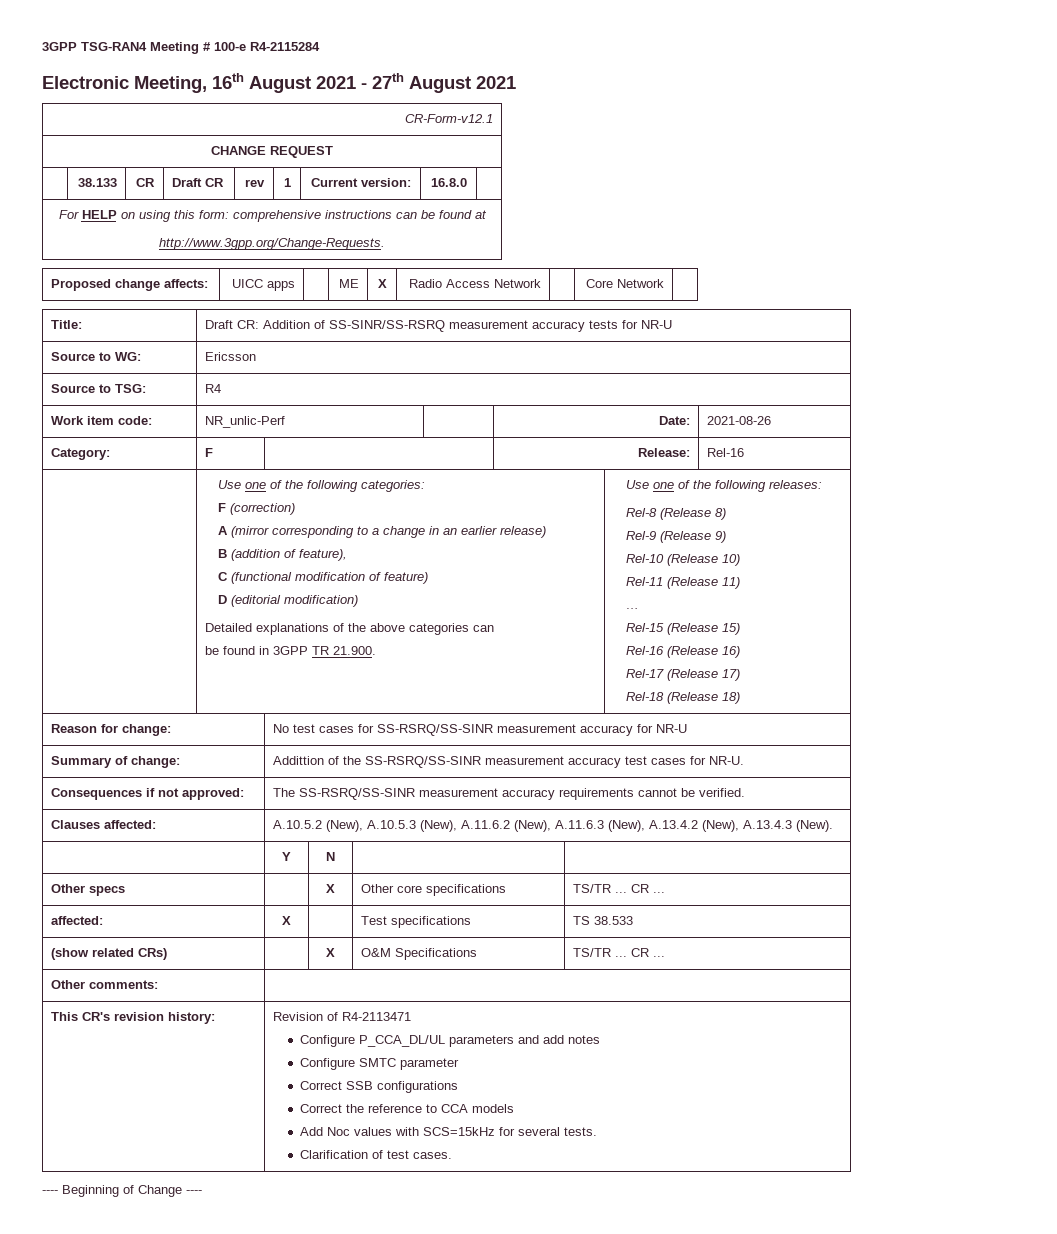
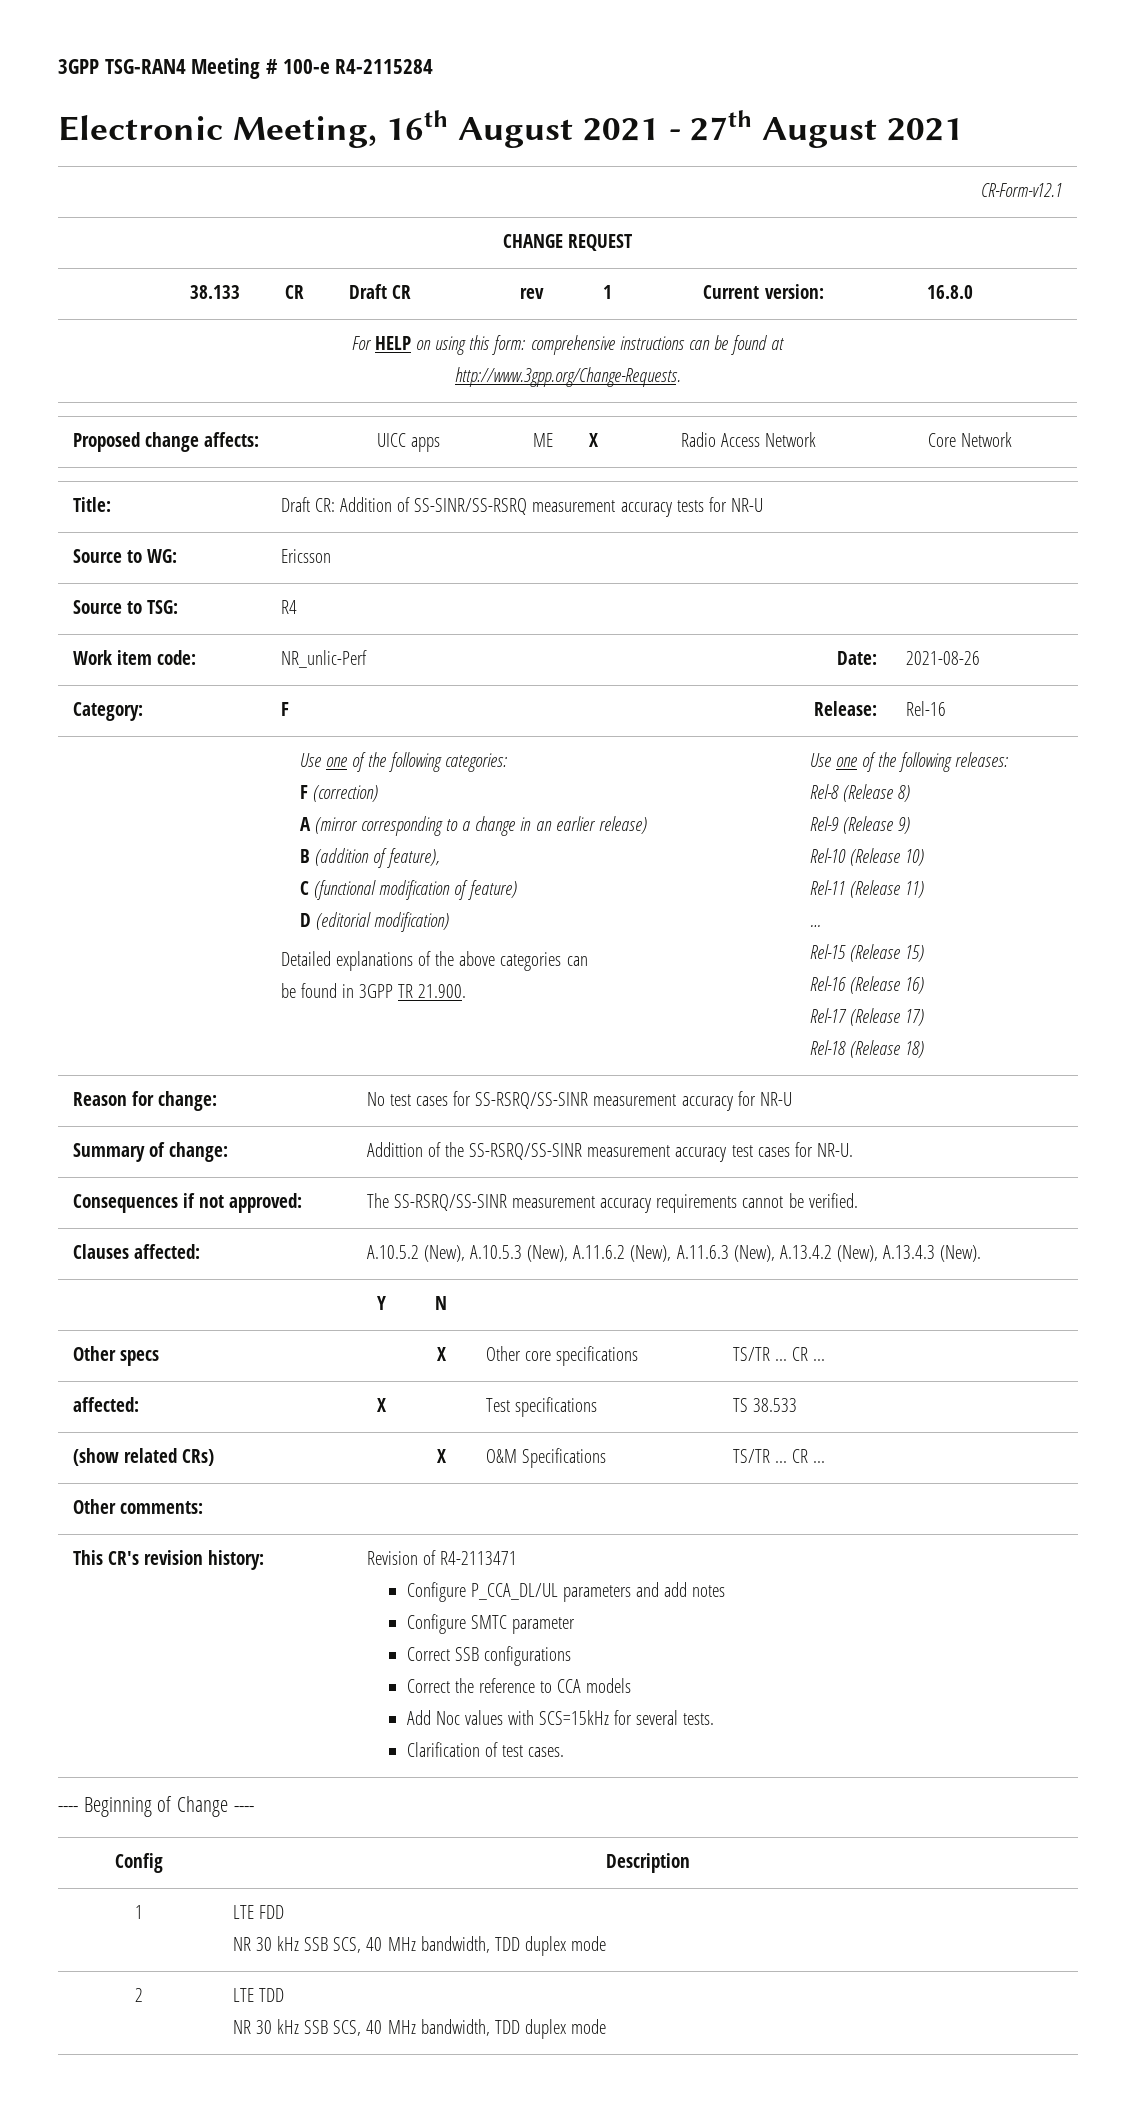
+ Config | Description
+ 1 | LTE FDD
+ NR 30 kHz SSB SCS, 40 MHz bandwidth, TDD duplex mode
+ 2 | LTE TDD
+ NR 30 kHz SSB SCS, 40 MHz bandwidth, TDD duplex mode

